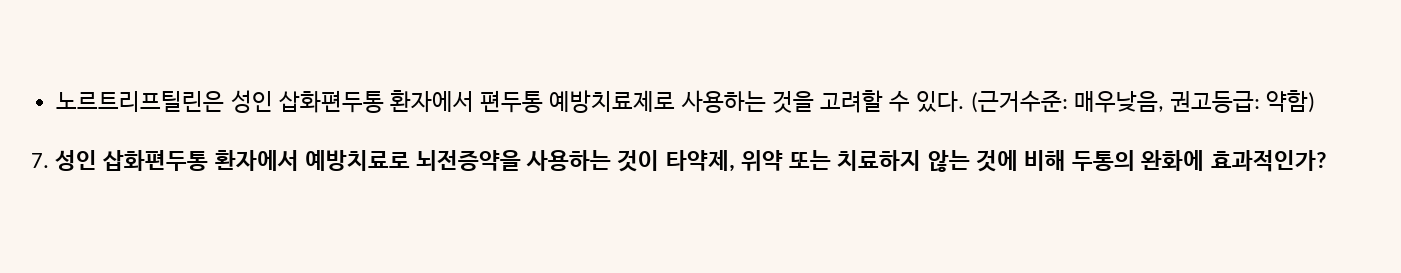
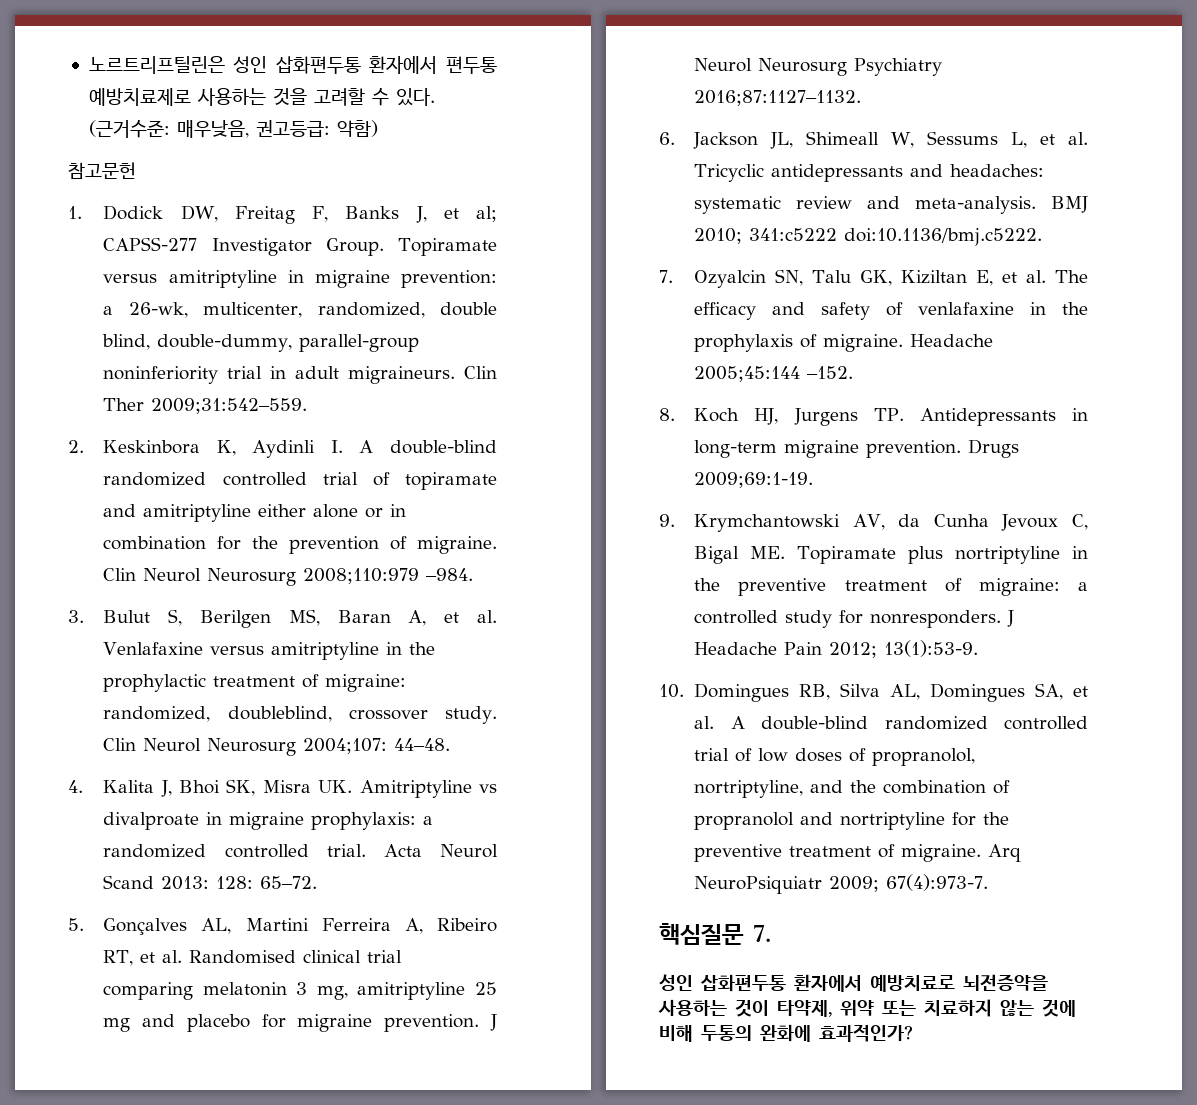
- 7. 성인 삽화편두통 환자에서 예방치료로 뇌전증약을 사용하는 것이 타약제, 위약 또는 치료하지 않는 것에 비해 두통의 완화에 효과적인가?
+ 참고문헌
+ 1. Dodick DW, Freitag F, Banks J, et al; CAPSS-277 Investigator Group. Topiramate versus amitriptyline in migraine prevention: a 26-wk, multicenter, randomized, double blind, double-dummy, parallel-group noninferiority trial in adult migraineurs. Clin Ther 2009;31:542–559.
+ 2. Keskinbora K, Aydinli I. A double-blind randomized controlled trial of topiramate and amitriptyline either alone or in combination for the prevention of migraine. Clin Neurol Neurosurg 2008;110:979 –984.
+ 3. Bulut S, Berilgen MS, Baran A, et al. Venlafaxine versus amitriptyline in the prophylactic treatment of migraine: randomized, doubleblind, crossover study. Clin Neurol Neurosurg 2004;107: 44–48.
+ 4. Kalita J, Bhoi SK, Misra UK. Amitriptyline vs divalproate in migraine prophylaxis: a randomized controlled trial. Acta Neurol Scand 2013: 128: 65–72.
+ 5. Gonçalves AL, Martini Ferreira A, Ribeiro RT, et al. Randomised clinical trial comparing melatonin 3 mg, amitriptyline 25 mg and placebo for migraine prevention. J Neurol Neurosurg Psychiatry 2016;87:1127–1132.
+ 6. Jackson JL, Shimeall W, Sessums L, et al. Tricyclic antidepressants and headaches: systematic review and meta-analysis. BMJ 2010; 341:c5222 doi:10.1136/bmj.c5222.
+ 7. Ozyalcin SN, Talu GK, Kiziltan E, et al. The efficacy and safety of venlafaxine in the prophylaxis of migraine. Headache 2005;45:144 –152.
+ 8. Koch HJ, Jurgens TP. Antidepressants in long-term migraine prevention. Drugs 2009;69:1-19.
+ 9. Krymchantowski AV, da Cunha Jevoux C, Bigal ME. Topiramate plus nortriptyline in the preventive treatment of migraine: a controlled study for nonresponders. J Headache Pain 2012; 13(1):53-9.
+ 10. Domingues RB, Silva AL, Domingues SA, et al. A double-blind randomized controlled trial of low doses of propranolol, nortriptyline, and the combination of propranolol and nortriptyline for the preventive treatment of migraine. Arq NeuroPsiquiatr 2009; 67(4):973-7.
+ 핵심질문 7.
+ 성인 삽화편두통 환자에서 예방치료로 뇌전증약을 사용하는 것이 타약제, 위약 또는 치료하지 않는 것에 비해 두통의 완화에 효과적인가?

